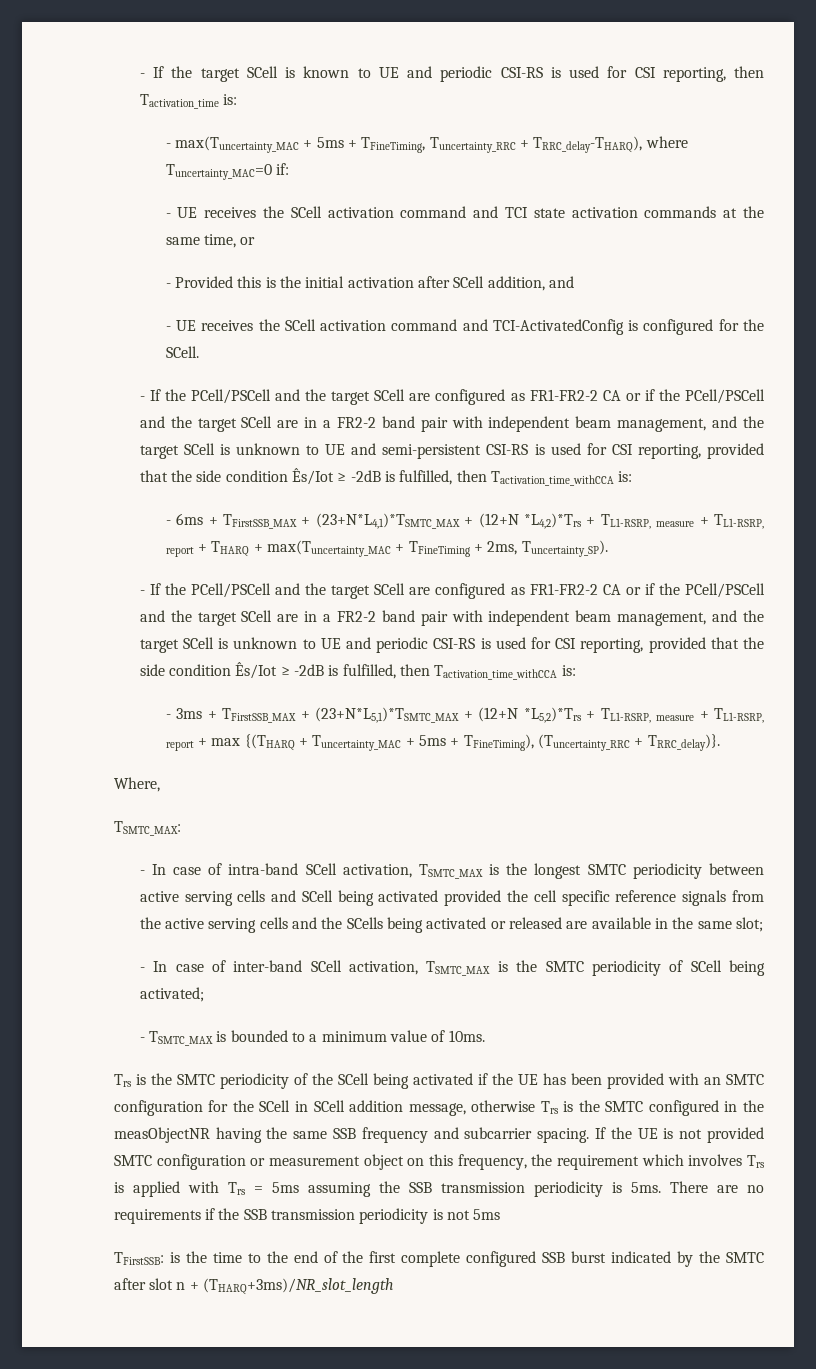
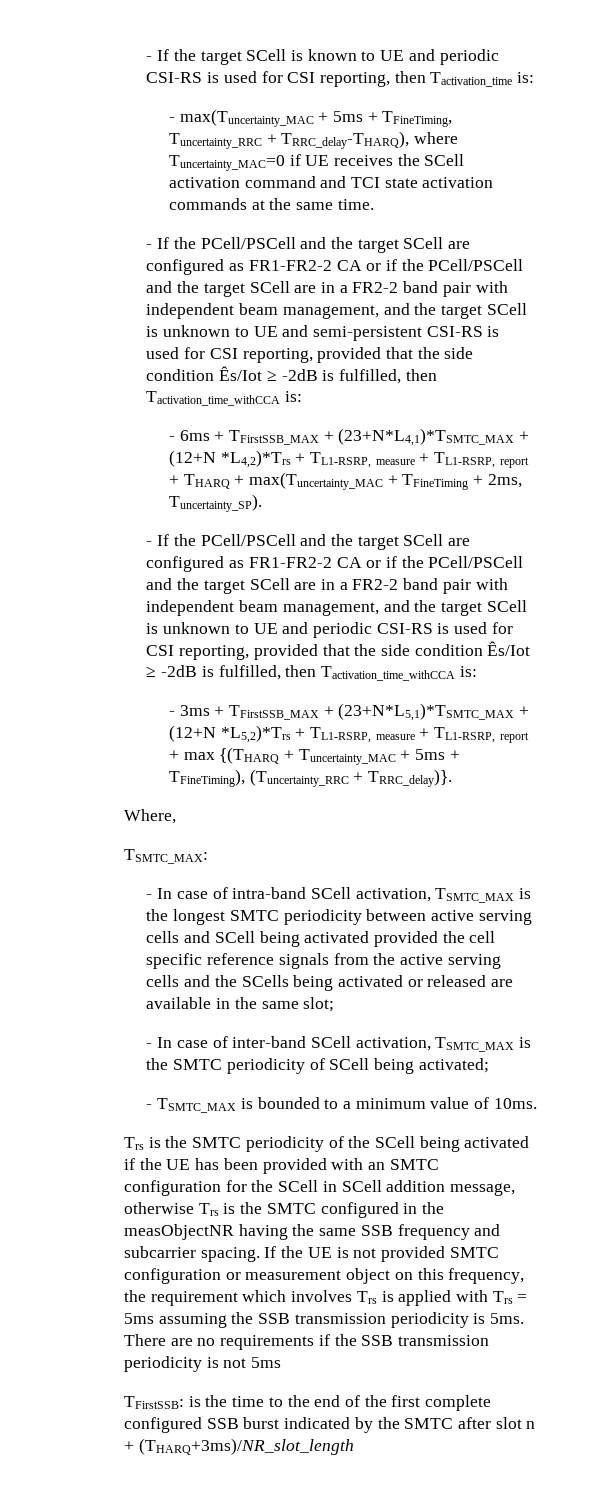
- - max(Tuncertainty_MAC + 5ms + TFineTiming, Tuncertainty_RRC + TRRC_delay-THARQ), where Tuncertainty_MAC=0 if:
- - UE receives the SCell activation command and TCI state activation commands at the same time, or
- - Provided this is the initial activation after SCell addition, and
- - UE receives the SCell activation command and TCI-ActivatedConfig is configured for the SCell.
+ - max(Tuncertainty_MAC + 5ms + TFineTiming, Tuncertainty_RRC + TRRC_delay-THARQ), where Tuncertainty_MAC=0 if UE receives the SCell activation command and TCI state activation commands at the same time.

